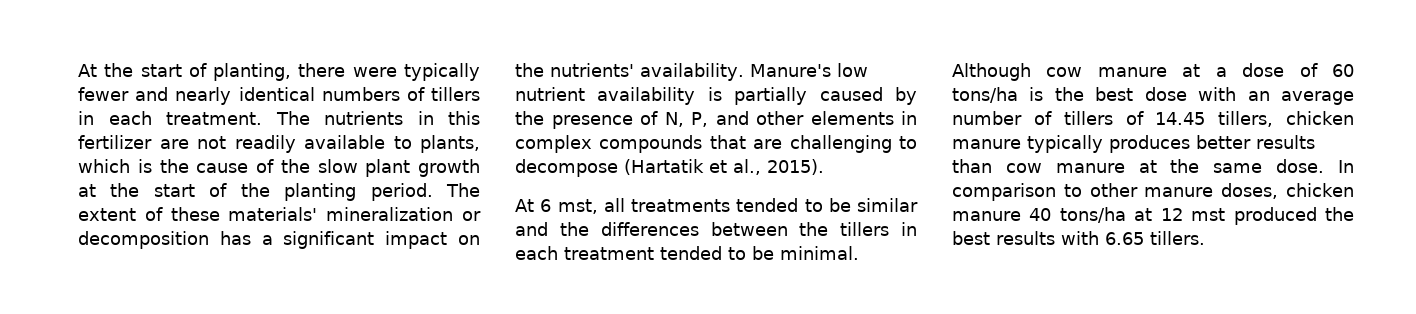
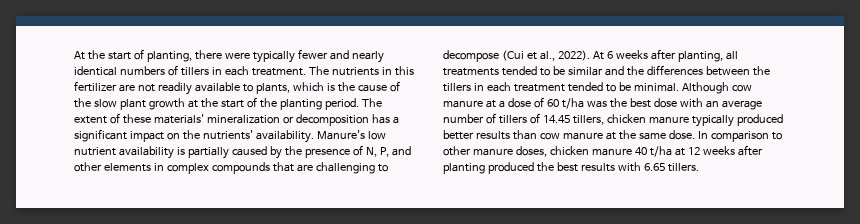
- Manure's low nutrient availability is partially caused by the presence of N, P, and other elements in complex compounds that are challenging to decompose (Hartatik et al., 2015).
- At 6 mst, all treatments tended to be similar and the differences between the tillers in each treatment tended to be minimal.
+ Manure's low nutrient availability is partially caused by the presence of N, P, and other elements in complex compounds that are challenging to decompose (Cui et al., 2022). At 6 weeks after planting, all treatments tended to be similar and the differences between the tillers in each treatment tended to be minimal.
- Although cow manure at a dose of 60 tons/ha is the best dose with an average number of tillers of 14.45 tillers, chicken manure typically produces better results than cow manure at the same dose.
+ Although cow manure at a dose of 60 t/ha was the best dose with an average number of tillers of 14.45 tillers, chicken manure typically produced better results than cow manure at the same dose.
- In comparison to other manure doses, chicken manure 40 tons/ha at 12 mst produced the best results with 6.65 tillers.
+ In comparison to other manure doses, chicken manure 40 t/ha at 12 weeks after planting produced the best results with 6.65 tillers.

